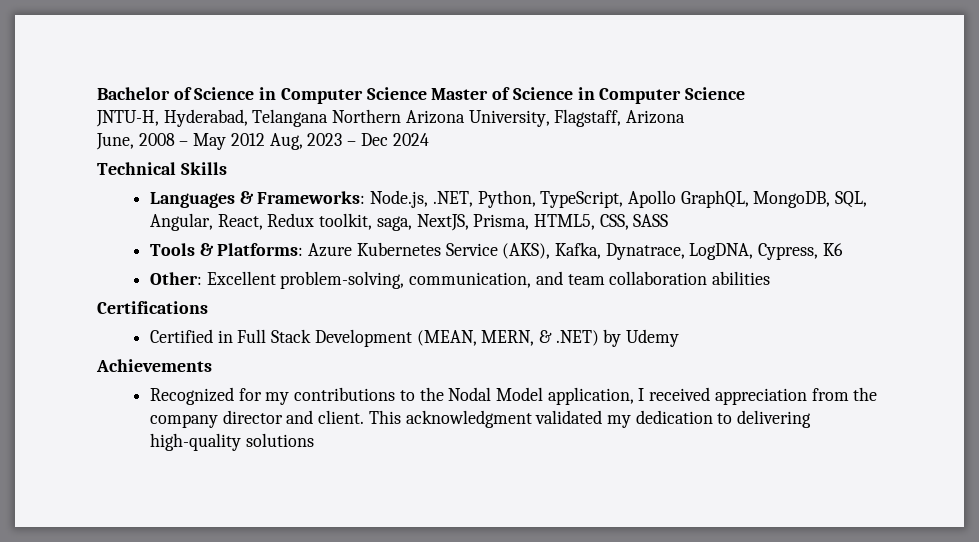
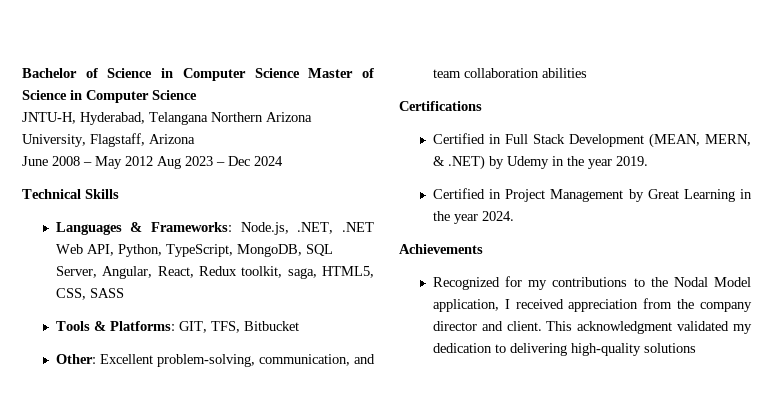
- June, 2008 – May 2012 Aug, 2023 – Dec 2024
+ June 2008 – May 2012 Aug 2023 – Dec 2024
- Languages & Frameworks: Node.js, .NET, Python, TypeScript, Apollo GraphQL, MongoDB, SQL, Angular, React, Redux toolkit, saga, NextJS, Prisma, HTML5, CSS, SASS
+ Languages & Frameworks: Node.js, .NET, .NET Web API, Python, TypeScript, MongoDB, SQL Server, Angular, React, Redux toolkit, saga, HTML5, CSS, SASS
- Tools & Platforms: Azure Kubernetes Service (AKS), Kafka, Dynatrace, LogDNA, Cypress, K6
+ Tools & Platforms: GIT, TFS, Bitbucket
- Certified in Full Stack Development (MEAN, MERN, & .NET) by Udemy
+ Certified in Full Stack Development (MEAN, MERN, & .NET) by Udemy in the year 2019.
+ Certified in Project Management by Great Learning in the year 2024.

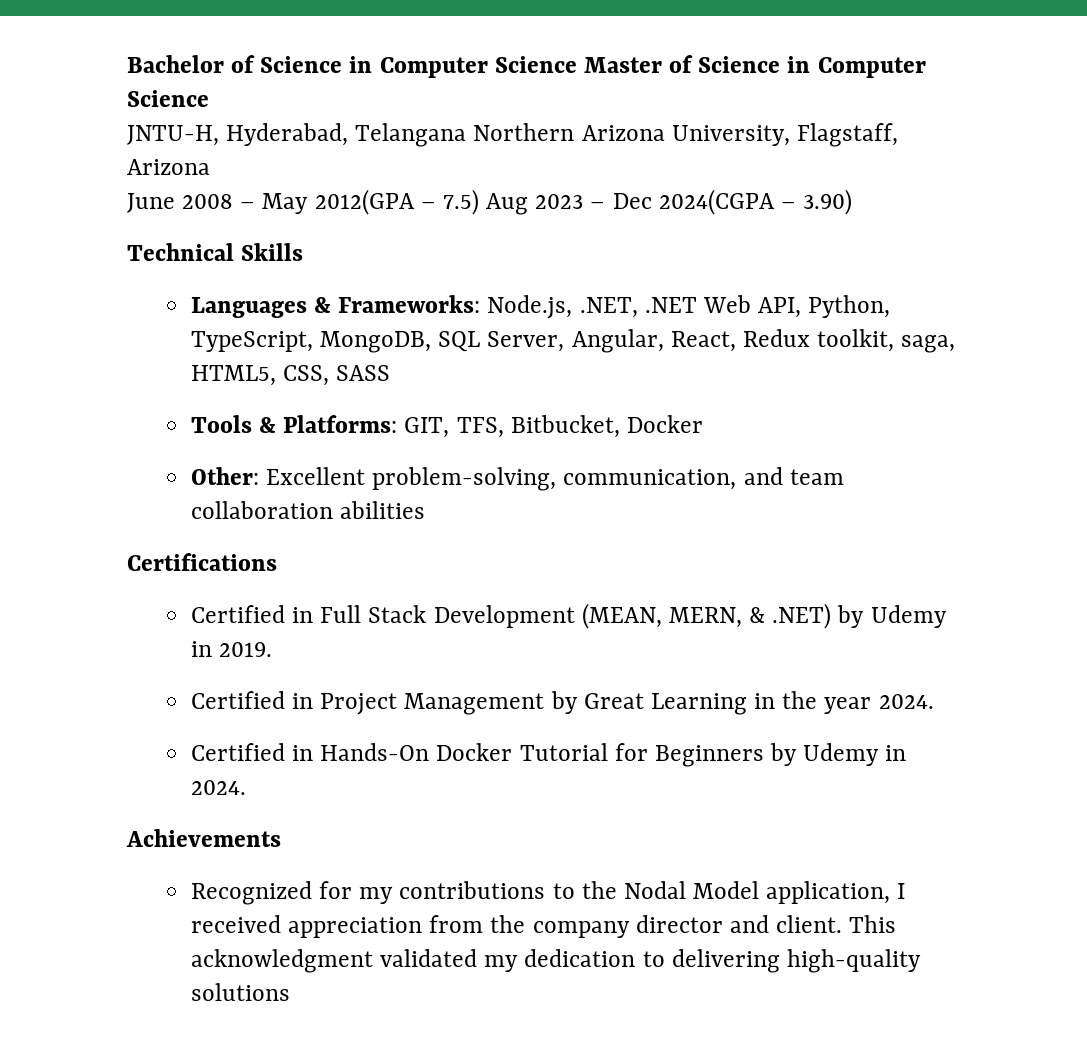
- June 2008 – May 2012 Aug 2023 – Dec 2024
+ June 2008 – May 2012(GPA – 7.5) Aug 2023 – Dec 2024(CGPA – 3.90)
- Tools & Platforms: GIT, TFS, Bitbucket
+ Tools & Platforms: GIT, TFS, Bitbucket, Docker
- Certified in Full Stack Development (MEAN, MERN, & .NET) by Udemy in the year 2019.
+ Certified in Full Stack Development (MEAN, MERN, & .NET) by Udemy in 2019.
+ Certified in Hands-On Docker Tutorial for Beginners by Udemy in 2024.

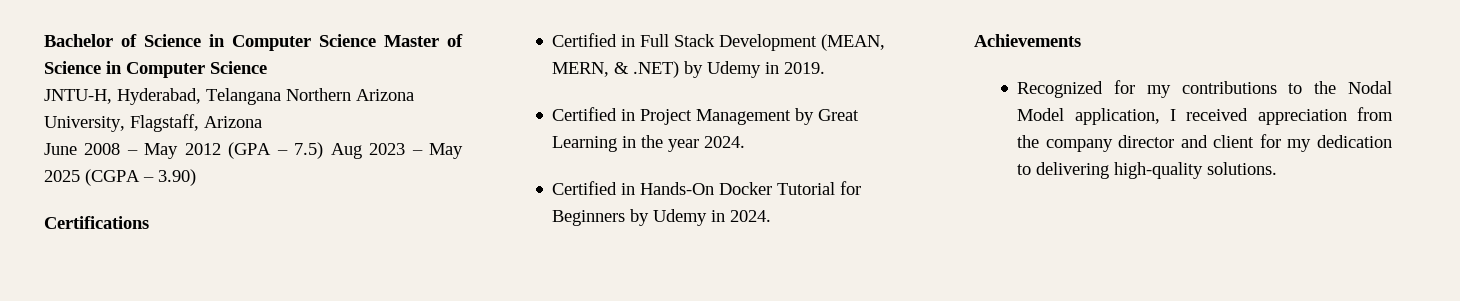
- June 2008 – May 2012(GPA – 7.5) Aug 2023 – Dec 2024(CGPA – 3.90)
+ June 2008 – May 2012 (GPA – 7.5) Aug 2023 – May 2025 (CGPA – 3.90)
- Technical Skills
- Languages & Frameworks: Node.js, .NET, .NET Web API, Python, TypeScript, MongoDB, SQL Server, Angular, React, Redux toolkit, saga, HTML5, CSS, SASS
- Tools & Platforms: GIT, TFS, Bitbucket, Docker
- Other: Excellent problem-solving, communication, and team collaboration abilities
- Recognized for my contributions to the Nodal Model application, I received appreciation from the company director and client. This acknowledgment validated my dedication to delivering high-quality solutions
+ Recognized for my contributions to the Nodal Model application, I received appreciation from the company director and client for my dedication to delivering high-quality solutions.

